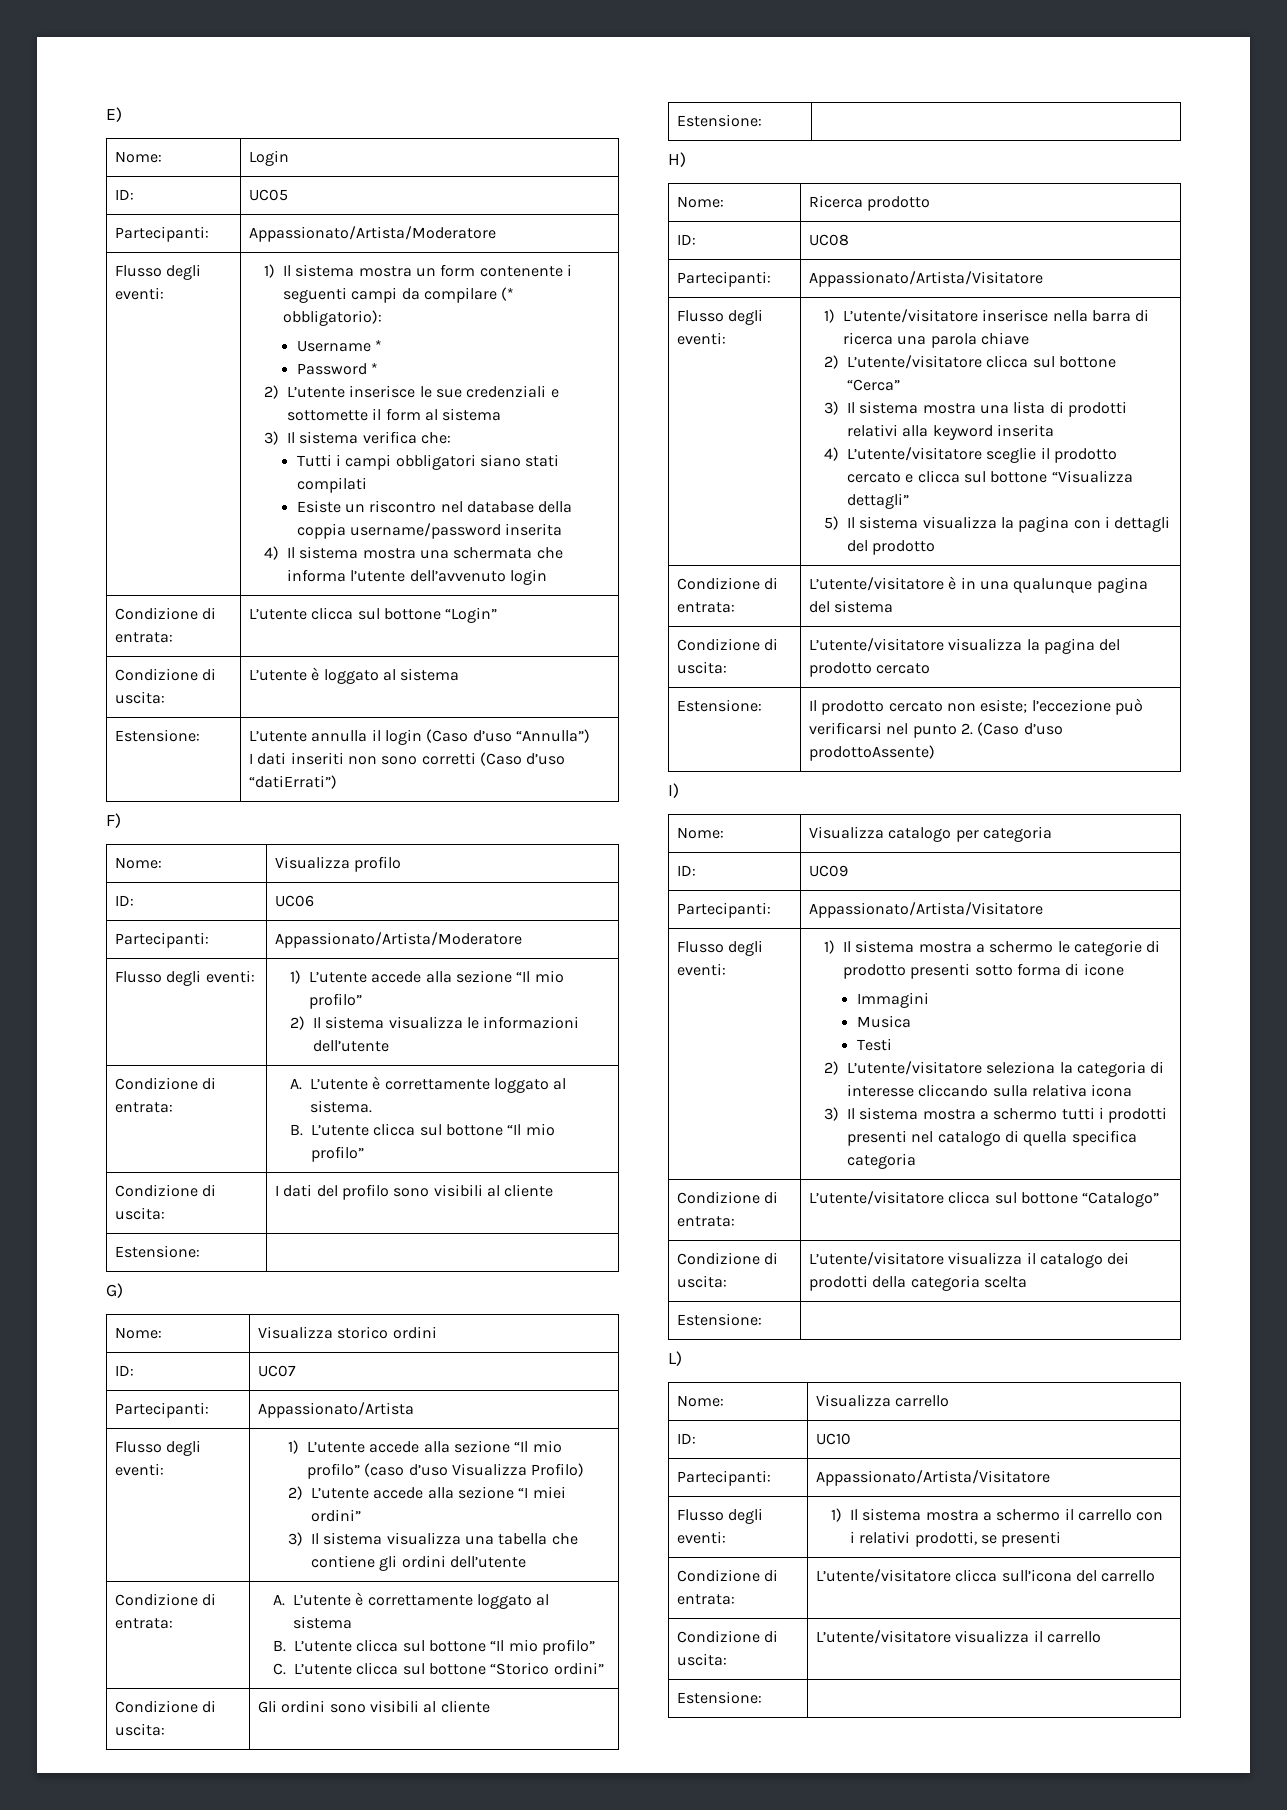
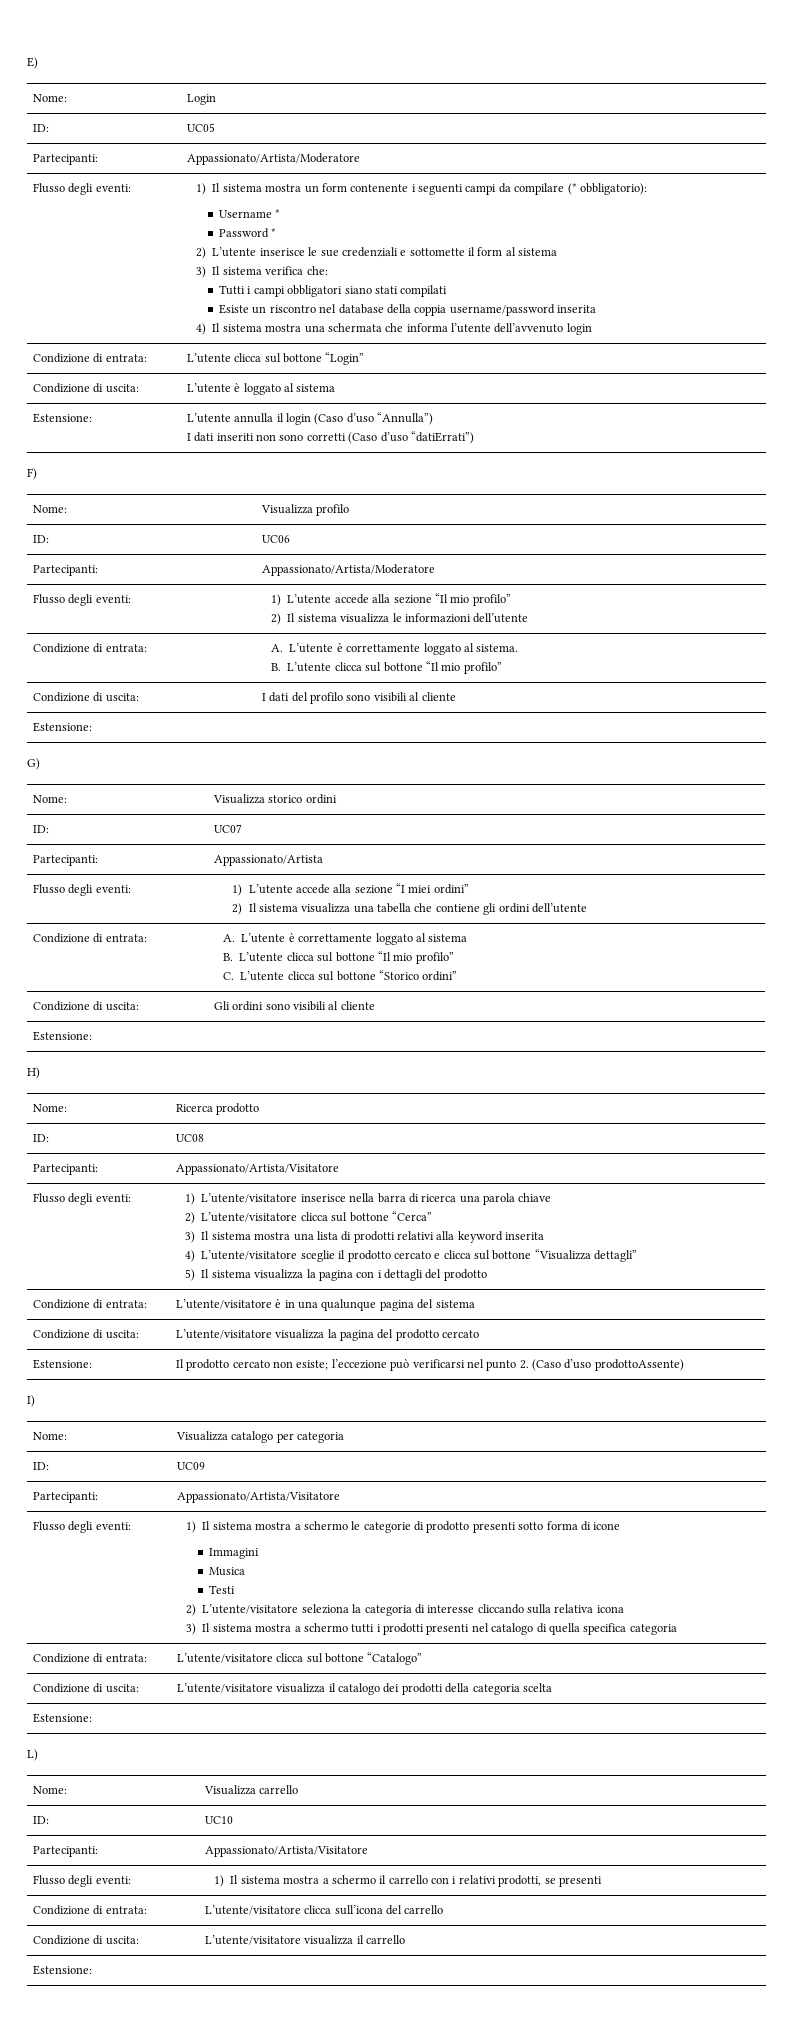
- Flusso degli eventi: | 1) L’utente accede alla sezione “Il mio profilo” (caso d’uso Visualizza Profilo)
- 2) L’utente accede alla sezione “I miei ordini”
- 3) Il sistema visualizza una tabella che contiene gli ordini dell’utente
+ Flusso degli eventi: | 1) L’utente accede alla sezione “I miei ordini”
+ 2) Il sistema visualizza una tabella che contiene gli ordini dell’utente

